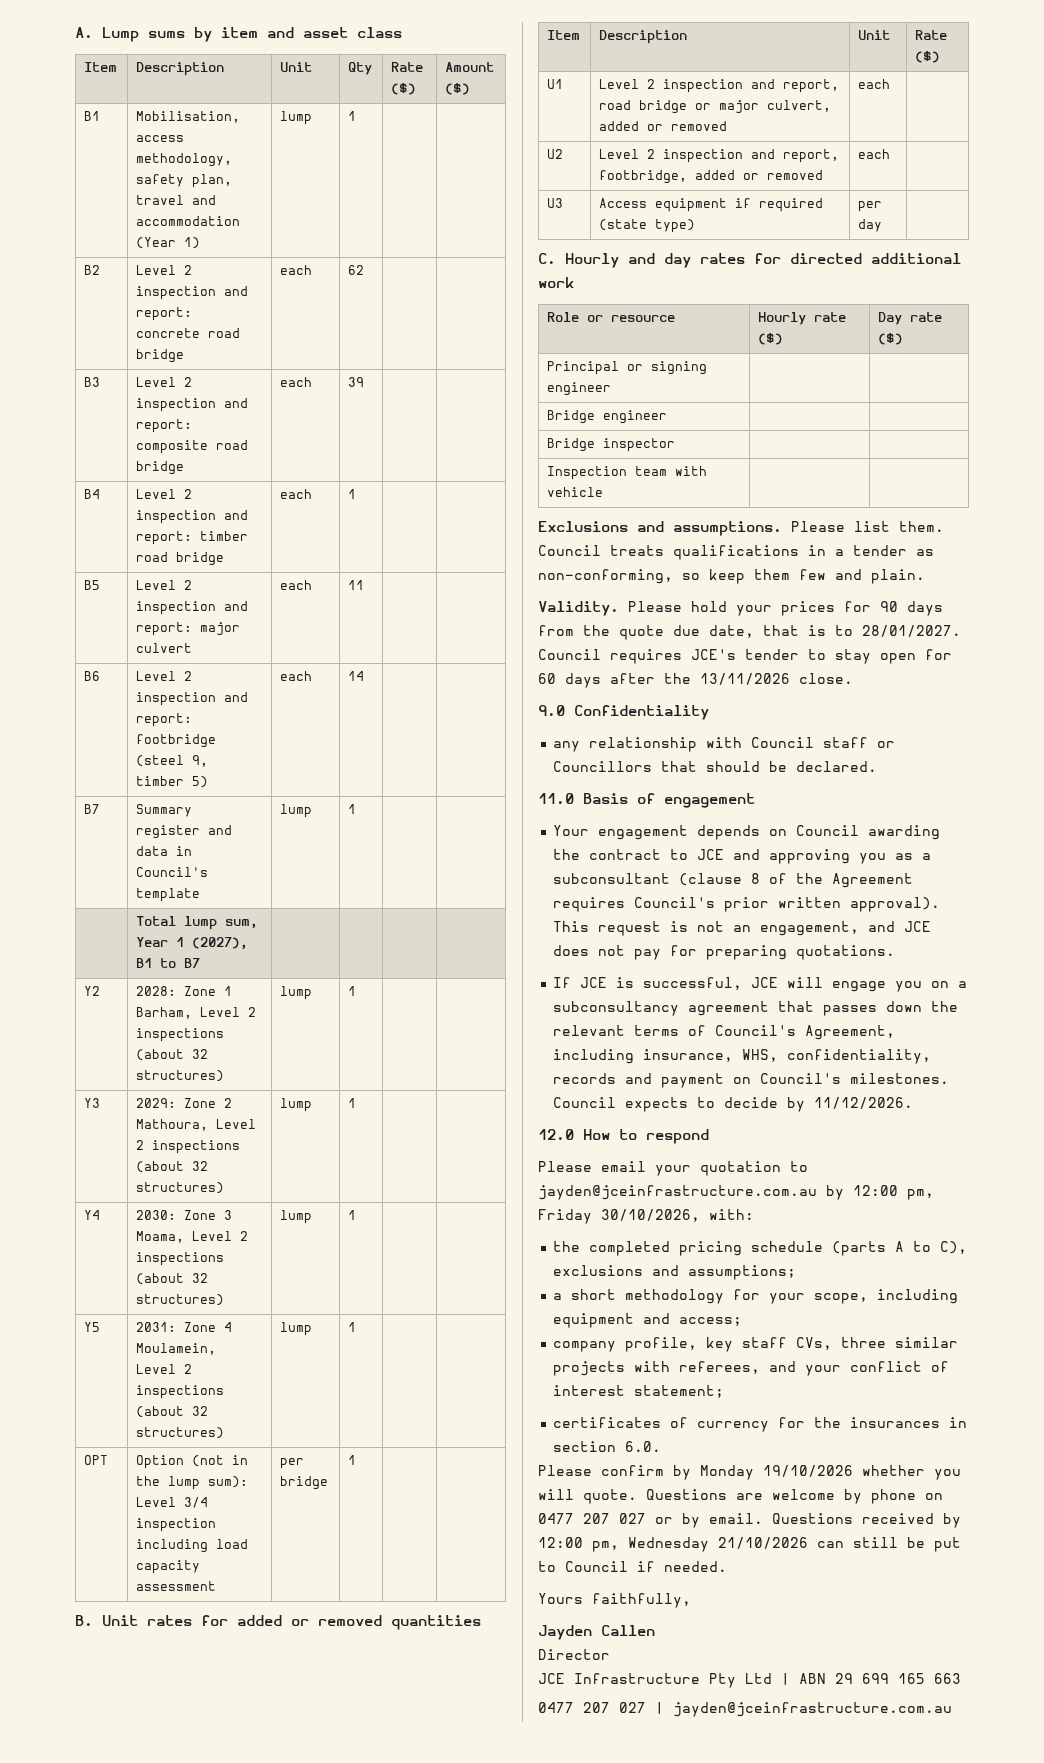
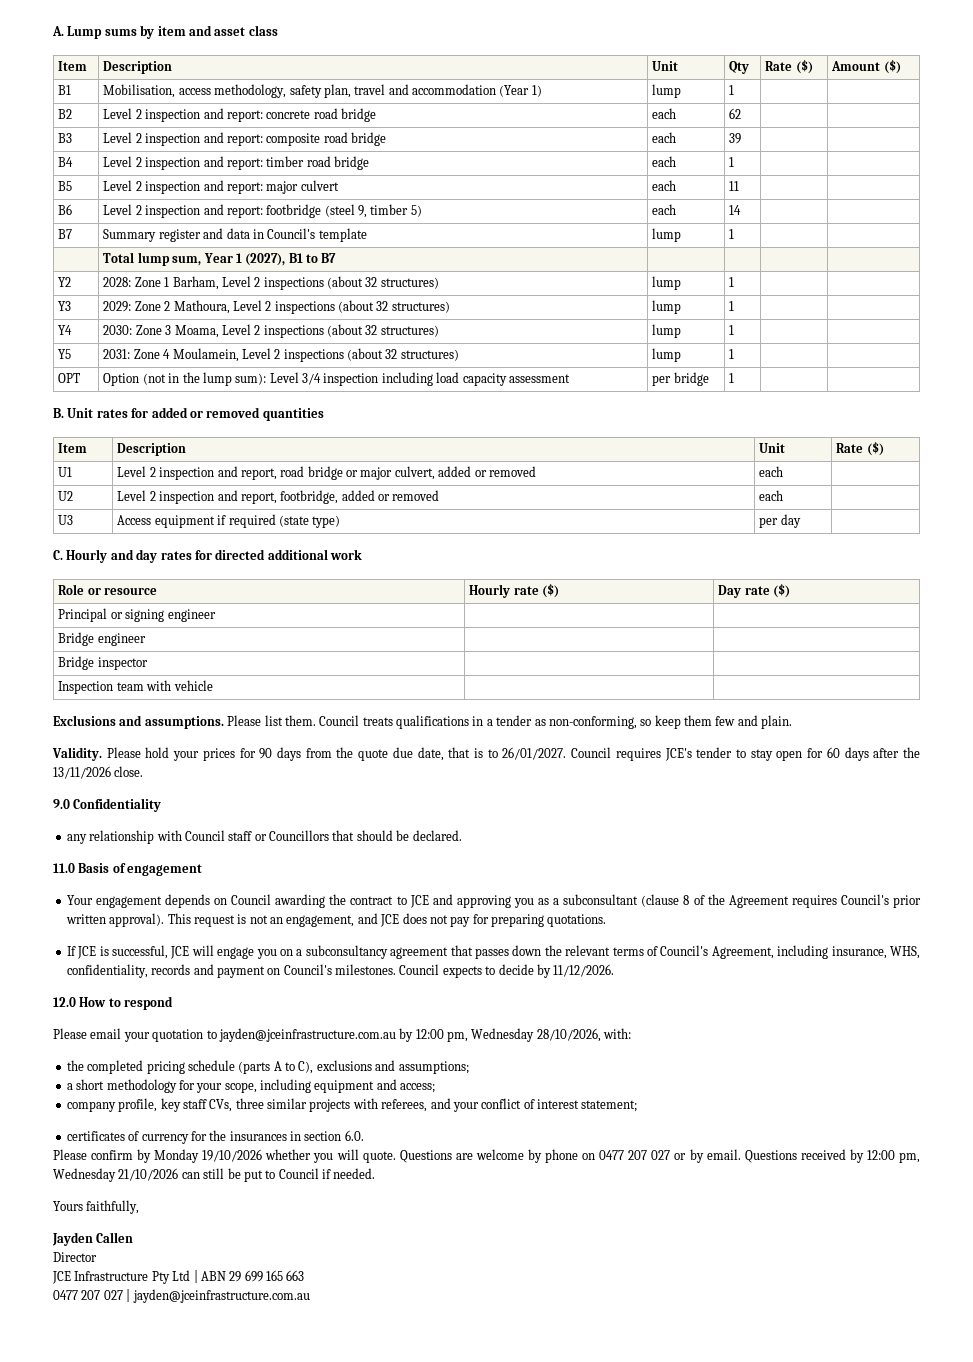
- Please hold your prices for 90 days from the quote due date, that is to 28/01/2027.
+ Please hold your prices for 90 days from the quote due date, that is to 26/01/2027.
- Please email your quotation to jayden@jceinfrastructure.com.au by 12:00 pm, Friday 30/10/2026, with:
+ Please email your quotation to jayden@jceinfrastructure.com.au by 12:00 pm, Wednesday 28/10/2026, with:

